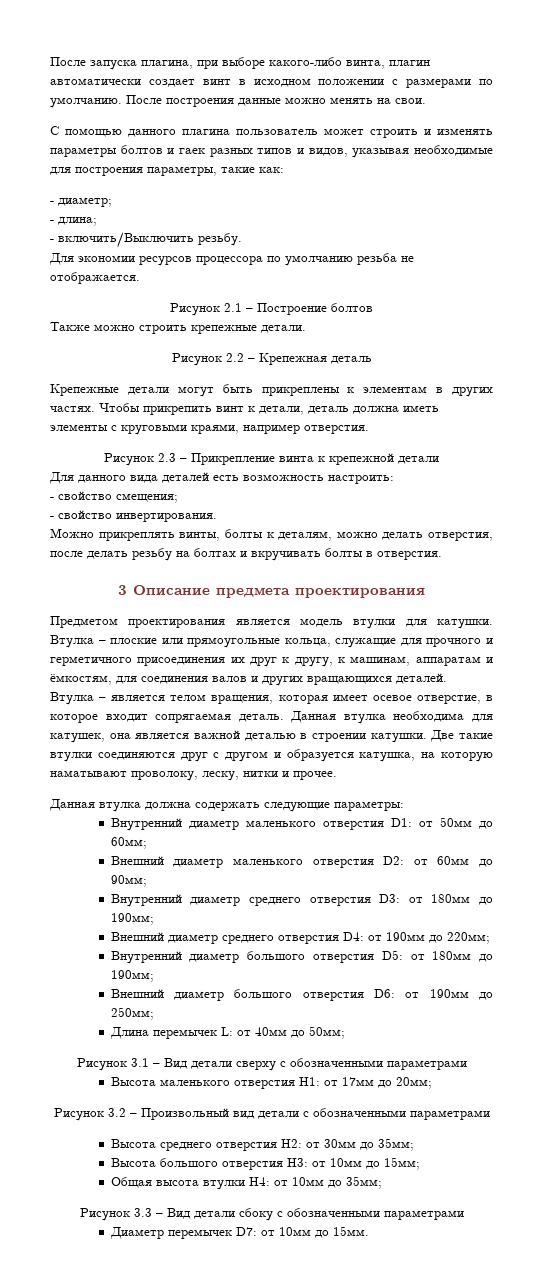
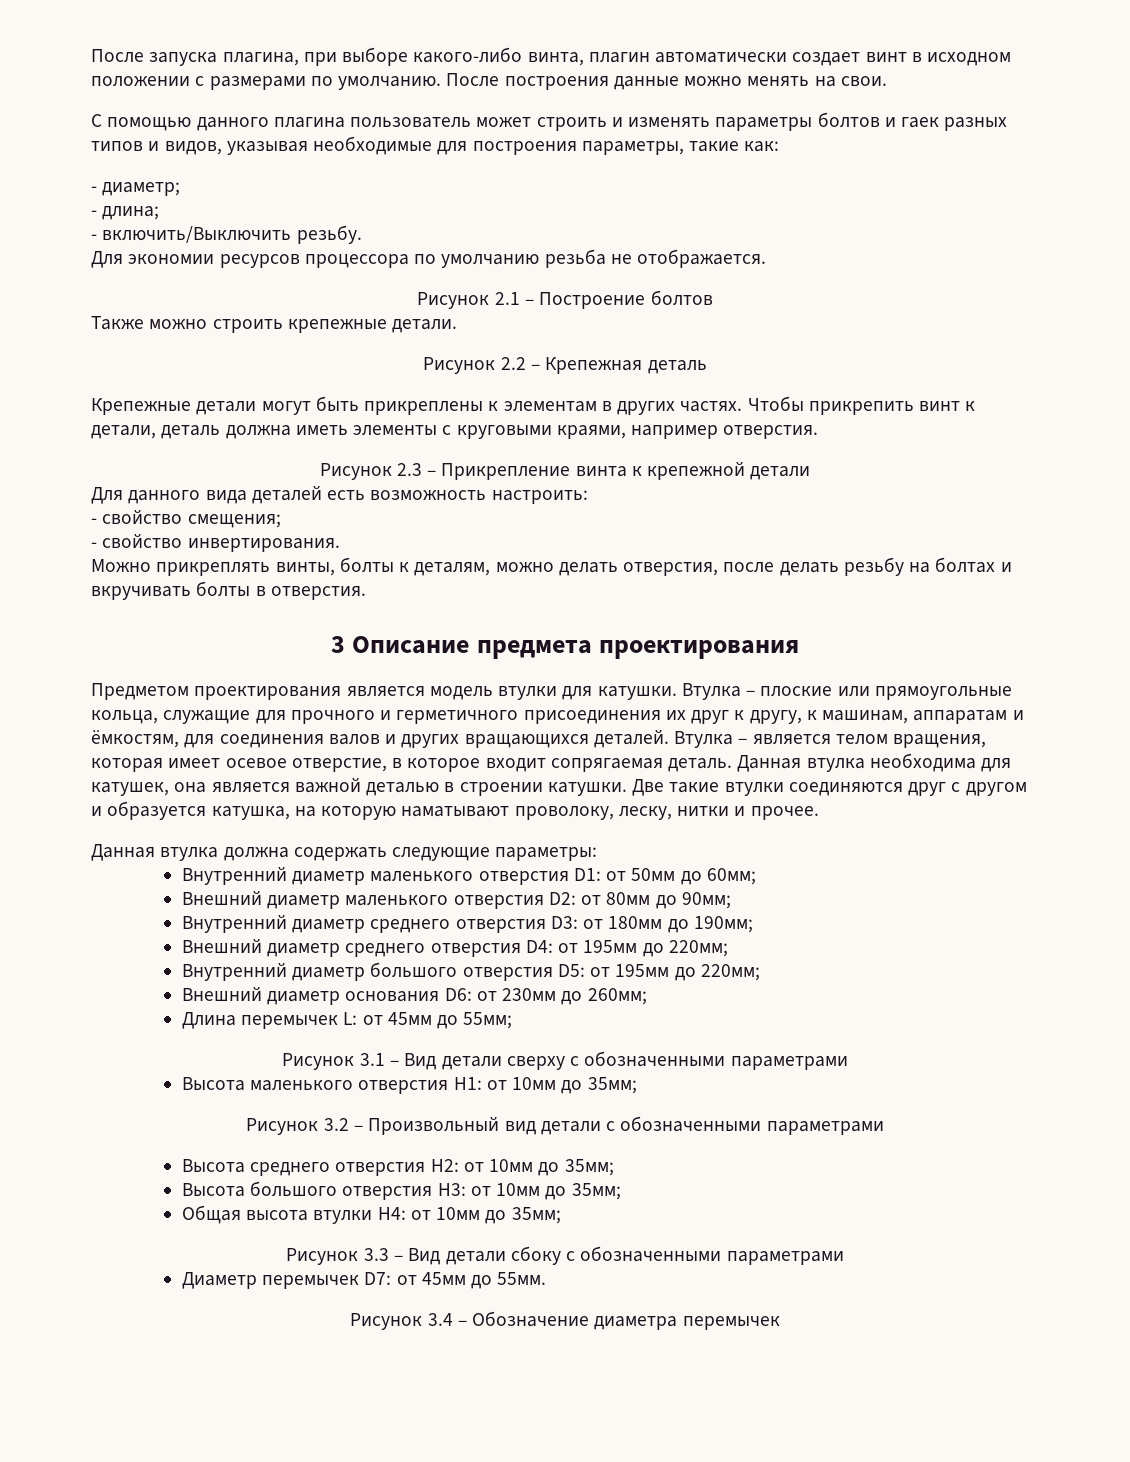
- Внешний диаметр маленького отверстия D2: от 60мм до 90мм;
+ Внешний диаметр маленького отверстия D2: от 80мм до 90мм;
- Внешний диаметр среднего отверстия D4: от 190мм до 220мм;
+ Внешний диаметр среднего отверстия D4: от 195мм до 220мм;
- Внутренний диаметр большого отверстия D5: от 180мм до 190мм;
- Внешний диаметр большого отверстия D6: от 190мм до 250мм;
+ Внутренний диаметр большого отверстия D5: от 195мм до 220мм;
+ Внешний диаметр основания D6: от 230мм до 260мм;
- Длина перемычек L: от 40мм до 50мм;
+ Длина перемычек L: от 45мм до 55мм;
- Высота маленького отверстия H1: от 17мм до 20мм;
+ Высота маленького отверстия H1: от 10мм до 35мм;
- Высота среднего отверстия H2: от 30мм до 35мм;
+ Высота среднего отверстия H2: от 10мм до 35мм;
- Высота большого отверстия H3: от 10мм до 15мм;
+ Высота большого отверстия H3: от 10мм до 35мм;
- Диаметр перемычек D7: от 10мм до 15мм.
+ Диаметр перемычек D7: от 45мм до 55мм.
+ Рисунок 3.4 – Обозначение диаметра перемычек

